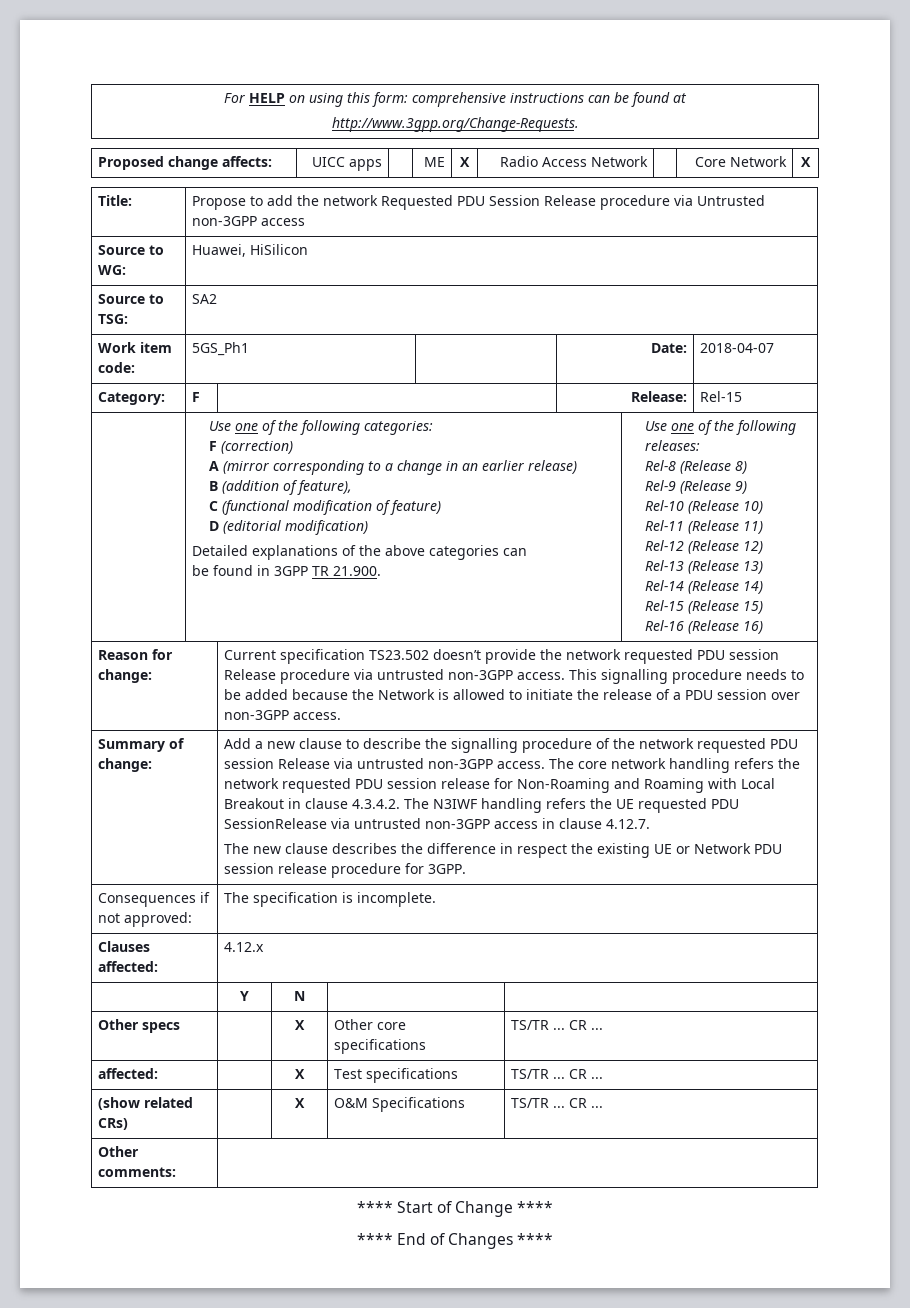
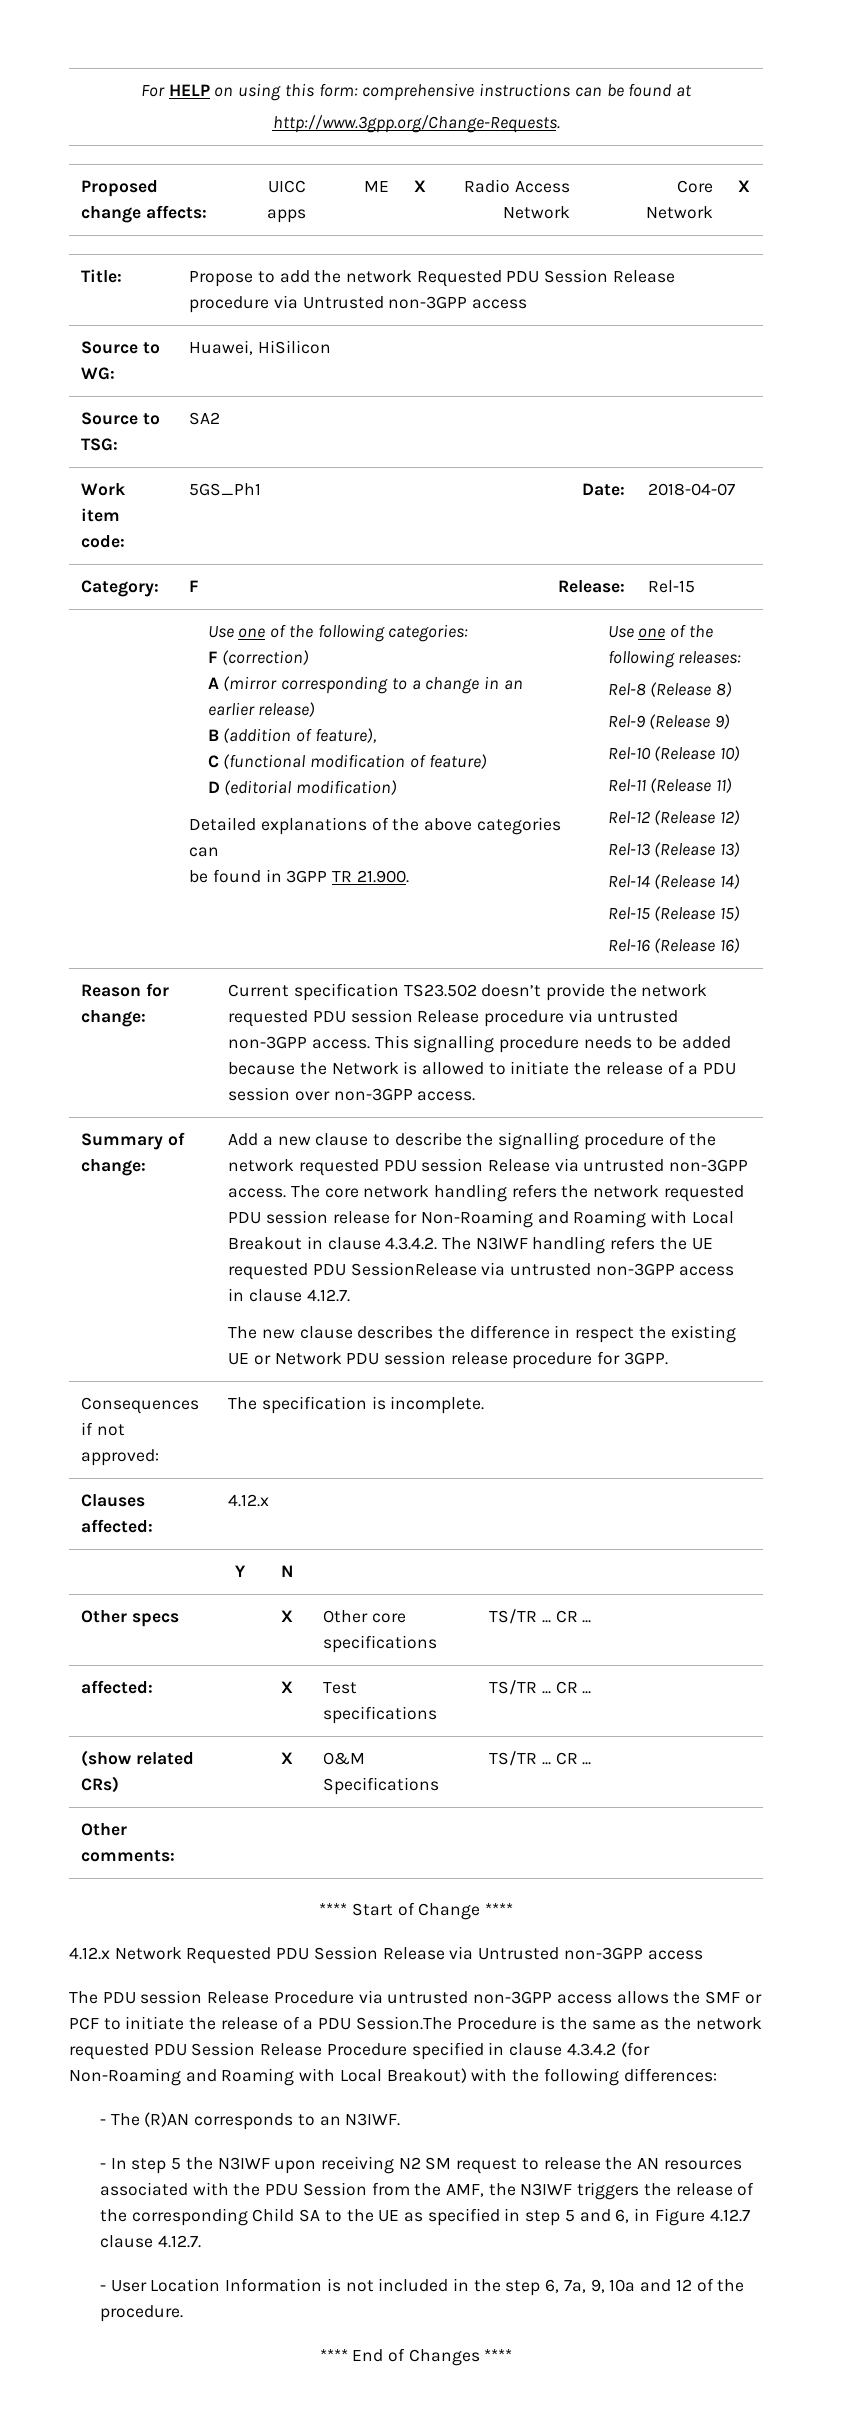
+ 4.12.x Network Requested PDU Session Release via Untrusted non-3GPP access
+ The PDU session Release Procedure via untrusted non-3GPP access allows the SMF or PCF to initiate the release of a PDU Session.The Procedure is the same as the network requested PDU Session Release Procedure specified in clause 4.3.4.2 (for Non-Roaming and Roaming with Local Breakout) with the following differences:
+ - The (R)AN corresponds to an N3IWF.
+ - In step 5 the N3IWF upon receiving N2 SM request to release the AN resources associated with the PDU Session from the AMF, the N3IWF triggers the release of the corresponding Child SA to the UE as specified in step 5 and 6, in Figure 4.12.7 clause 4.12.7.
+ - User Location Information is not included in the step 6, 7a, 9, 10a and 12 of the procedure.

